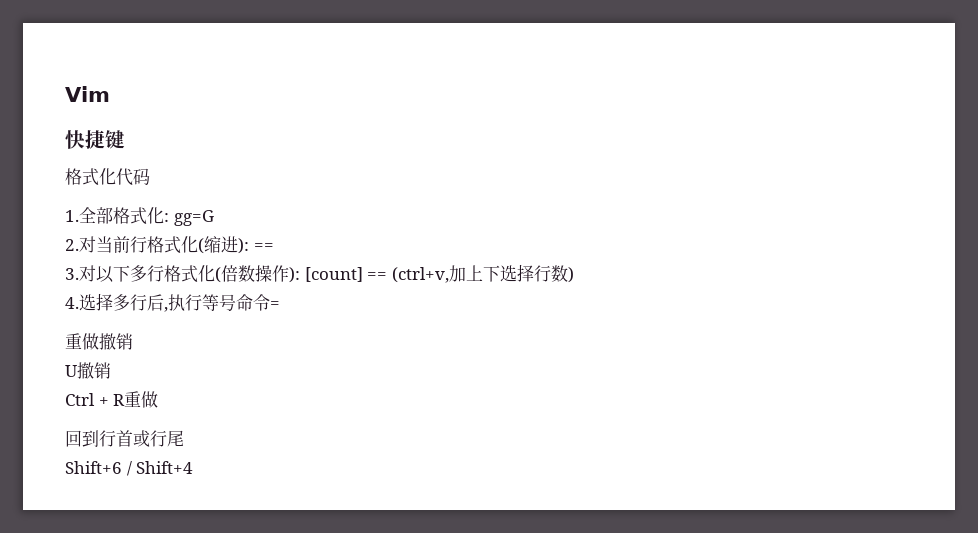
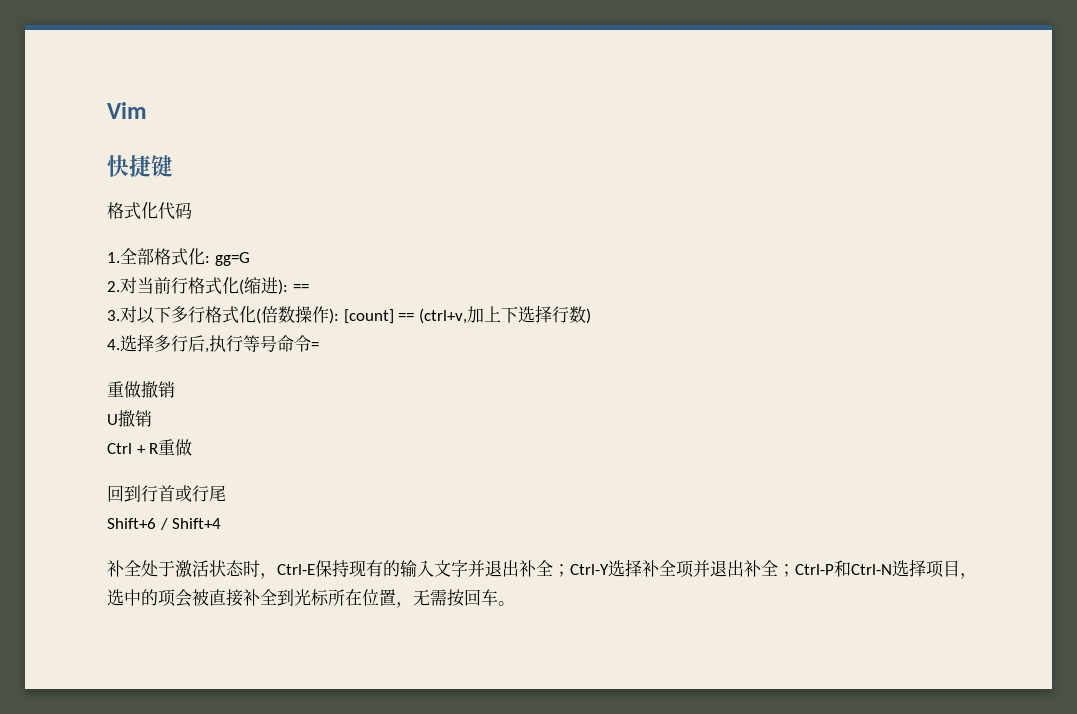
+ 补全处于激活状态时，Ctrl-E保持现有的输入文字并退出补全；Ctrl-Y选择补全项并退出补全；Ctrl-P和Ctrl-N选择项目，选中的项会被直接补全到光标所在位置，无需按回车。

